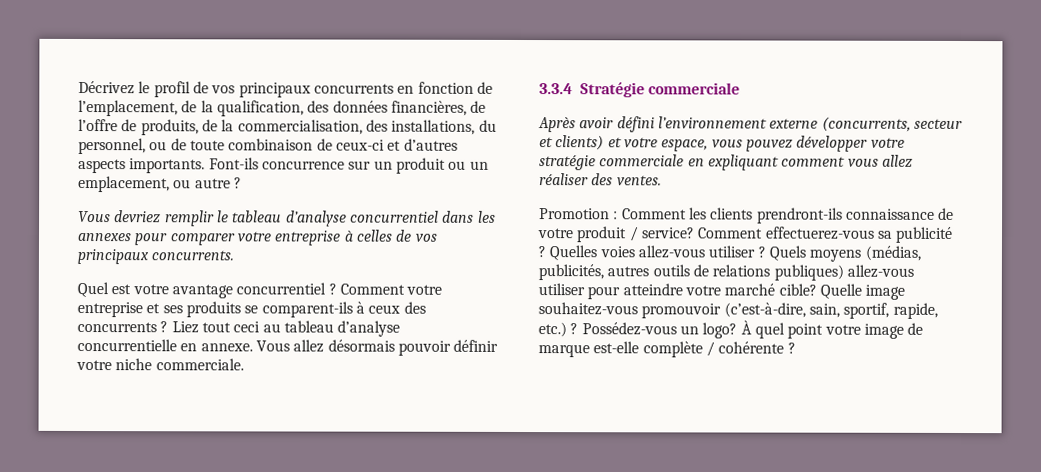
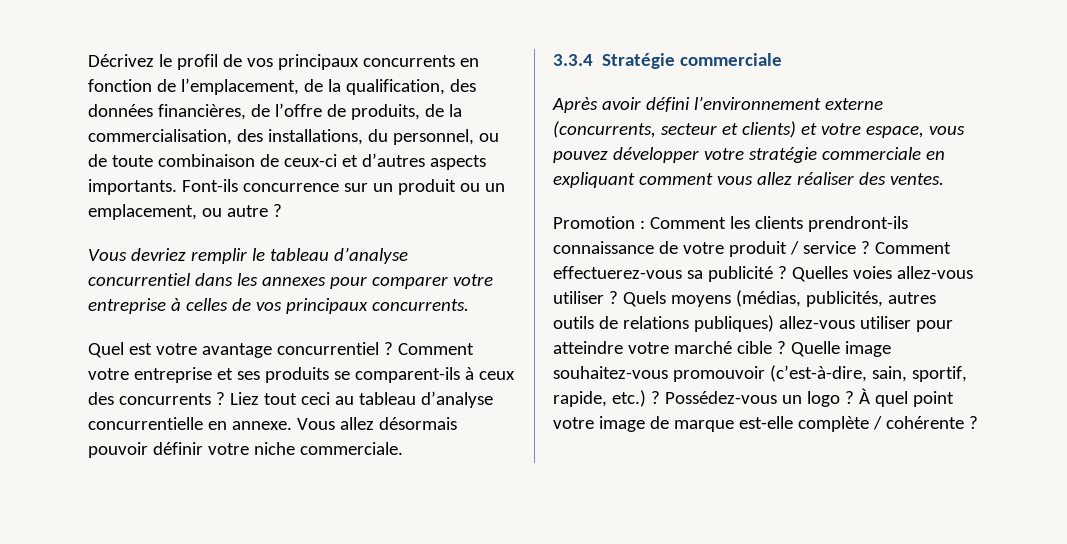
- Promotion : Comment les clients prendront-ils connaissance de votre produit / service?
+ Promotion : Comment les clients prendront-ils connaissance de votre produit / service ?
- Quels moyens (médias, publicités, autres outils de relations publiques) allez-vous utiliser pour atteindre votre marché cible?
+ Quels moyens (médias, publicités, autres outils de relations publiques) allez-vous utiliser pour atteindre votre marché cible ?
- Possédez-vous un logo?
+ Possédez-vous un logo ?

